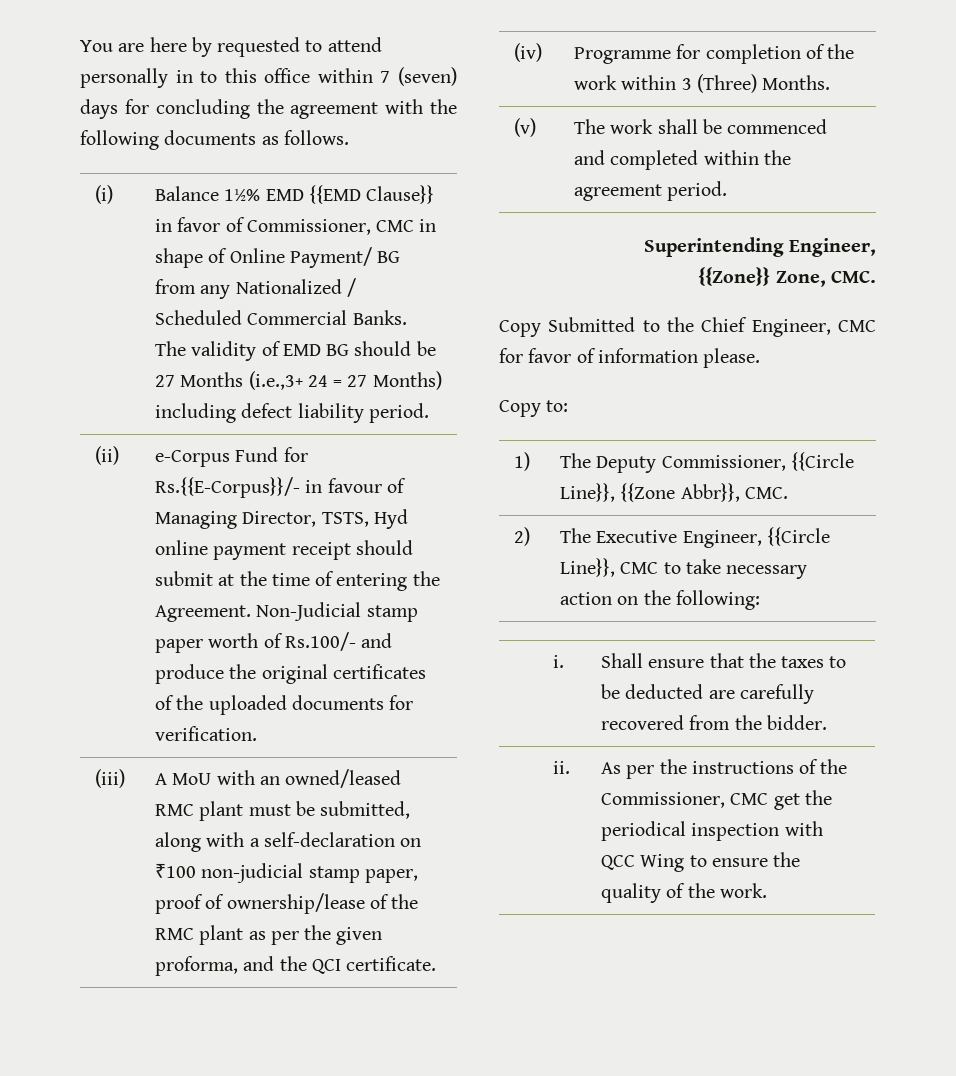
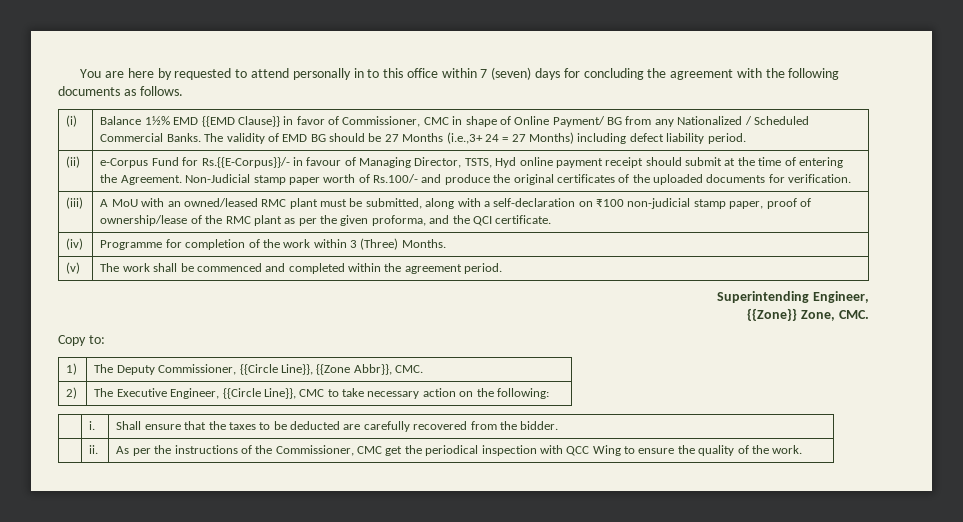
- Copy Submitted to the Chief Engineer, CMC for favor of information please.

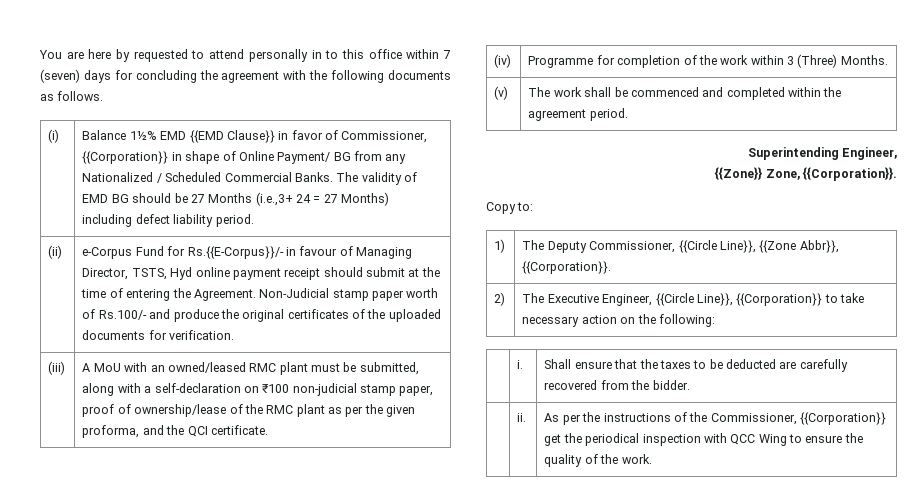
- Balance 1½% EMD {{EMD Clause}} in favor of Commissioner, CMC in shape of Online Payment/ BG from any Nationalized / Scheduled Commercial Banks.
+ Balance 1½% EMD {{EMD Clause}} in favor of Commissioner, {{Corporation}} in shape of Online Payment/ BG from any Nationalized / Scheduled Commercial Banks.
- {{Zone}} Zone, CMC.
+ {{Zone}} Zone, {{Corporation}}.
- 1) | The Deputy Commissioner, {{Circle Line}}, {{Zone Abbr}}, CMC.
+ 1) | The Deputy Commissioner, {{Circle Line}}, {{Zone Abbr}}, {{Corporation}}.
- 2) | The Executive Engineer, {{Circle Line}}, CMC to take necessary action on the following:
+ 2) | The Executive Engineer, {{Circle Line}}, {{Corporation}} to take necessary action on the following:
- | ii. | As per the instructions of the Commissioner, CMC get the periodical inspection with QCC Wing to ensure the quality of the work.
+ | ii. | As per the instructions of the Commissioner, {{Corporation}} get the periodical inspection with QCC Wing to ensure the quality of the work.

